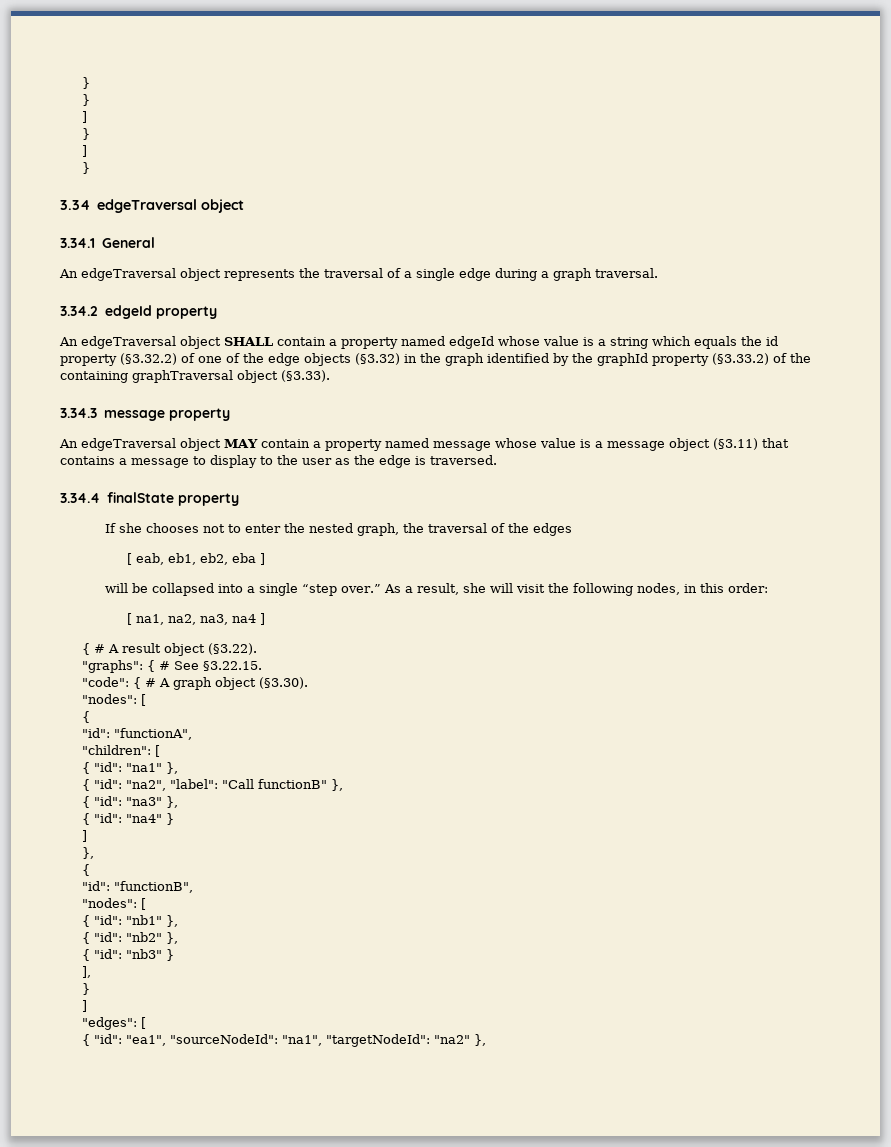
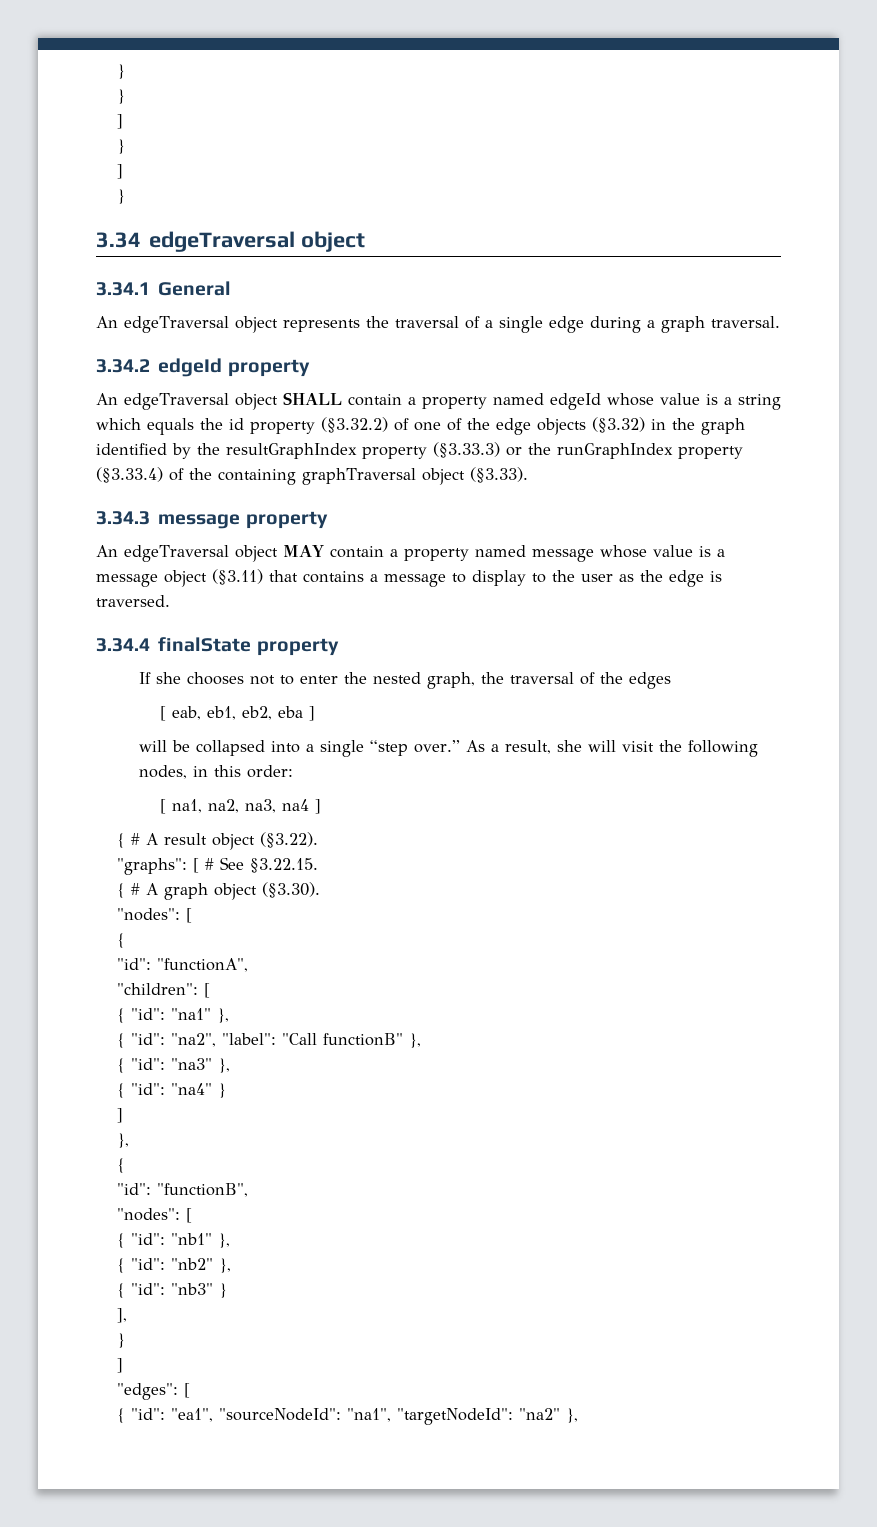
- An edgeTraversal object SHALL contain a property named edgeId whose value is a string which equals the id property (§3.32.2) of one of the edge objects (§3.32) in the graph identified by the graphId property (§3.33.2) of the containing graphTraversal object (§3.33).
+ An edgeTraversal object SHALL contain a property named edgeId whose value is a string which equals the id property (§3.32.2) of one of the edge objects (§3.32) in the graph identified by the resultGraphIndex property (§3.33.3) or the runGraphIndex property (§3.33.4) of the containing graphTraversal object (§3.33).
- "graphs": { # See §3.22.15.
+ "graphs": [ # See §3.22.15.
- "code": { # A graph object (§3.30).
+ { # A graph object (§3.30).

